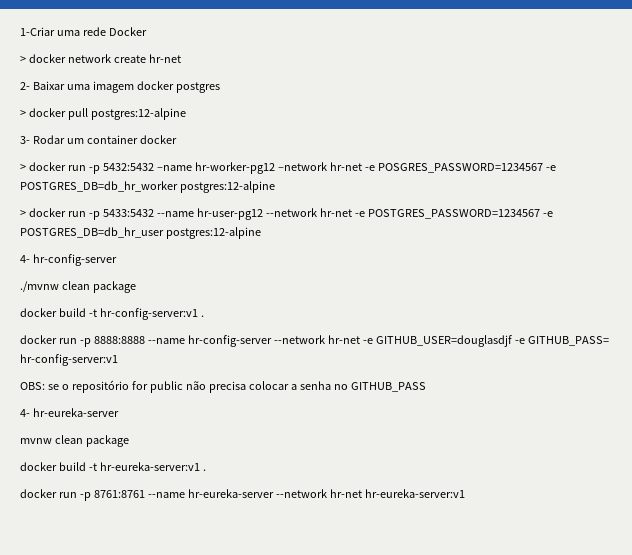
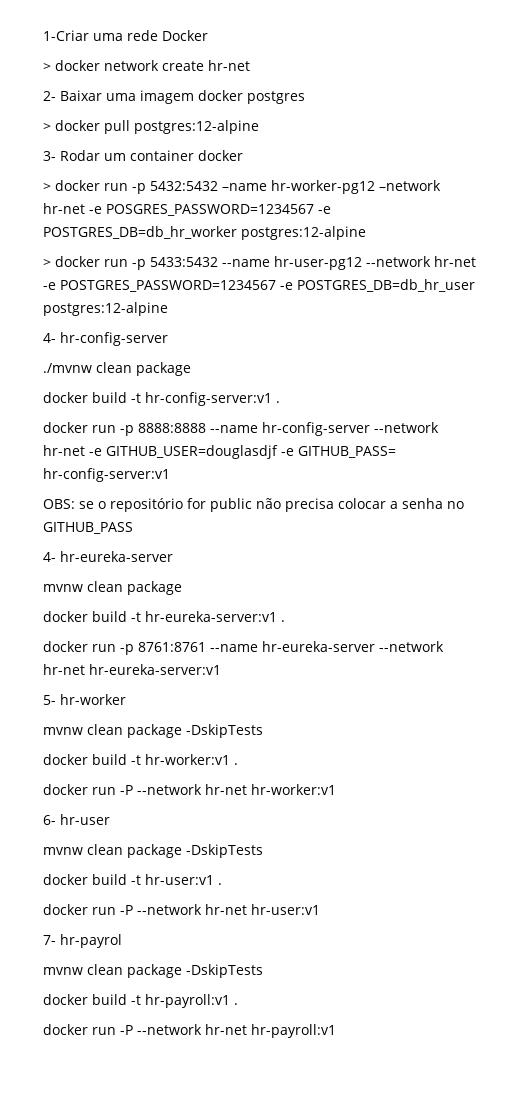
+ 5- hr-worker
+ mvnw clean package -DskipTests
+ docker build -t hr-worker:v1 .
+ docker run -P --network hr-net hr-worker:v1
+ 6- hr-user
+ mvnw clean package -DskipTests
+ docker build -t hr-user:v1 .
+ docker run -P --network hr-net hr-user:v1
+ 7- hr-payrol
+ mvnw clean package -DskipTests
+ docker build -t hr-payroll:v1 .
+ docker run -P --network hr-net hr-payroll:v1

